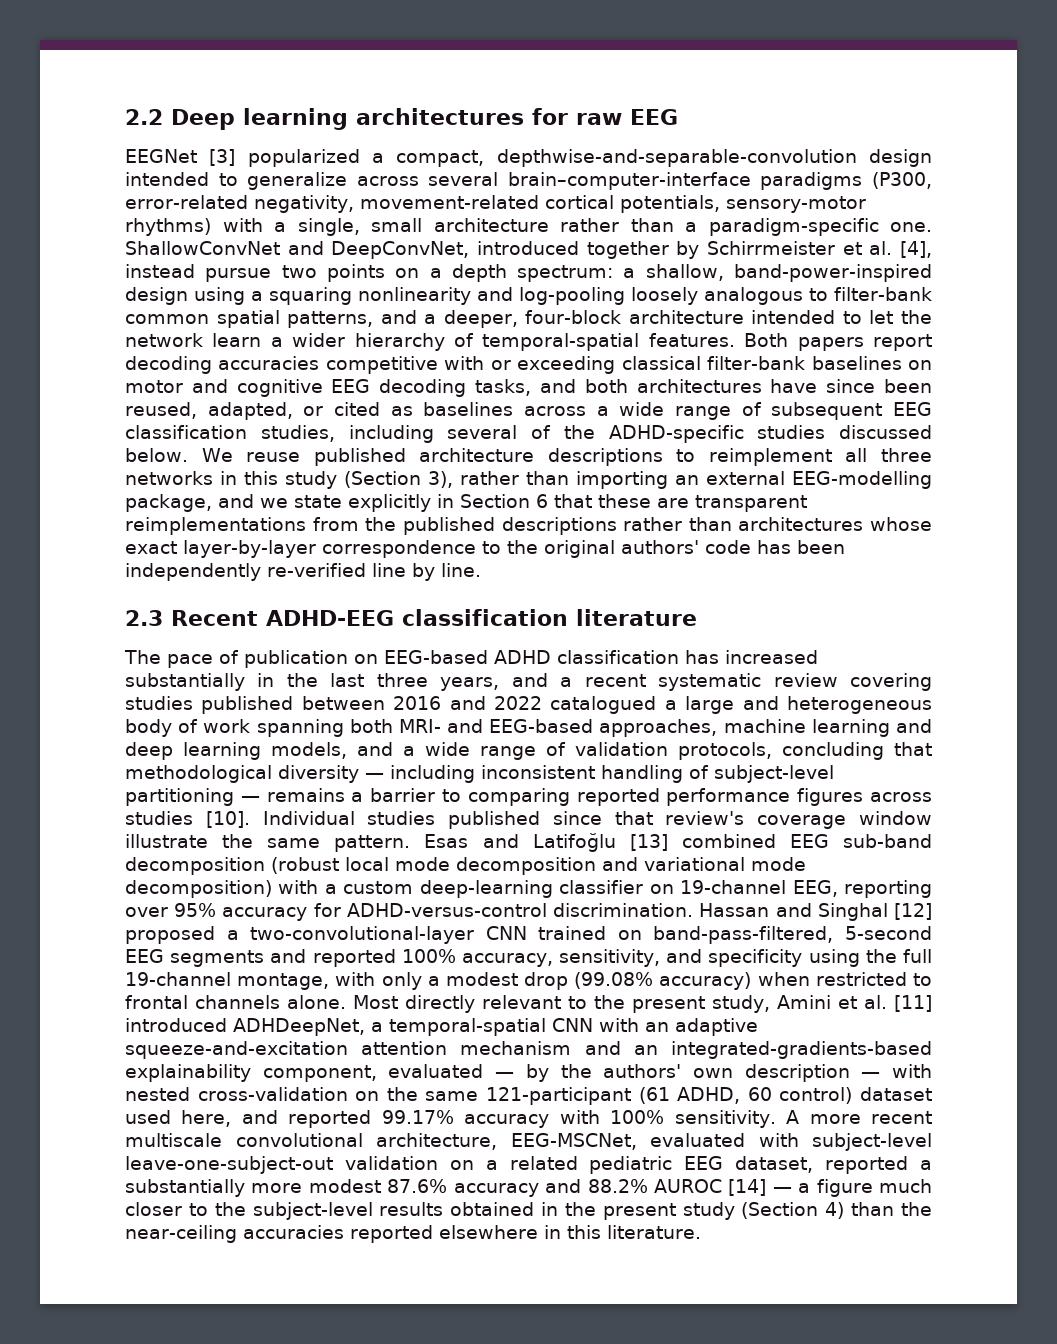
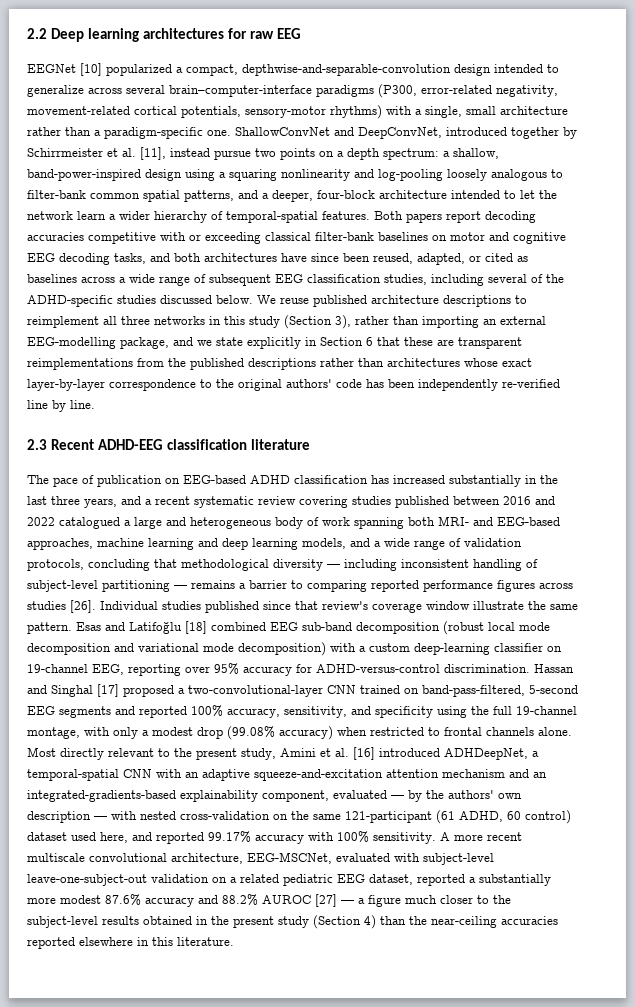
- EEGNet [3] popularized a compact, depthwise-and-separable-convolution design intended to generalize across several brain–computer-interface paradigms (P300, error-related negativity, movement-related cortical potentials, sensory-motor rhythms) with a single, small architecture rather than a paradigm-specific one.
+ EEGNet [10] popularized a compact, depthwise-and-separable-convolution design intended to generalize across several brain–computer-interface paradigms (P300, error-related negativity, movement-related cortical potentials, sensory-motor rhythms) with a single, small architecture rather than a paradigm-specific one.
- ShallowConvNet and DeepConvNet, introduced together by Schirrmeister et al. [4], instead pursue two points on a depth spectrum: a shallow, band-power-inspired design using a squaring nonlinearity and log-pooling loosely analogous to filter-bank common spatial patterns, and a deeper, four-block architecture intended to let the network learn a wider hierarchy of temporal-spatial features.
+ ShallowConvNet and DeepConvNet, introduced together by Schirrmeister et al. [11], instead pursue two points on a depth spectrum: a shallow, band-power-inspired design using a squaring nonlinearity and log-pooling loosely analogous to filter-bank common spatial patterns, and a deeper, four-block architecture intended to let the network learn a wider hierarchy of temporal-spatial features.
- The pace of publication on EEG-based ADHD classification has increased substantially in the last three years, and a recent systematic review covering studies published between 2016 and 2022 catalogued a large and heterogeneous body of work spanning both MRI- and EEG-based approaches, machine learning and deep learning models, and a wide range of validation protocols, concluding that methodological diversity — including inconsistent handling of subject-level partitioning — remains a barrier to comparing reported performance figures across studies [10].
+ The pace of publication on EEG-based ADHD classification has increased substantially in the last three years, and a recent systematic review covering studies published between 2016 and 2022 catalogued a large and heterogeneous body of work spanning both MRI- and EEG-based approaches, machine learning and deep learning models, and a wide range of validation protocols, concluding that methodological diversity — including inconsistent handling of subject-level partitioning — remains a barrier to comparing reported performance figures across studies [26].
- Esas and Latifoğlu [13] combined EEG sub-band decomposition (robust local mode decomposition and variational mode decomposition) with a custom deep-learning classifier on 19-channel EEG, reporting over 95% accuracy for ADHD-versus-control discrimination.
+ Esas and Latifoğlu [18] combined EEG sub-band decomposition (robust local mode decomposition and variational mode decomposition) with a custom deep-learning classifier on 19-channel EEG, reporting over 95% accuracy for ADHD-versus-control discrimination.
- Hassan and Singhal [12] proposed a two-convolutional-layer CNN trained on band-pass-filtered, 5-second EEG segments and reported 100% accuracy, sensitivity, and specificity using the full 19-channel montage, with only a modest drop (99.08% accuracy) when restricted to frontal channels alone.
+ Hassan and Singhal [17] proposed a two-convolutional-layer CNN trained on band-pass-filtered, 5-second EEG segments and reported 100% accuracy, sensitivity, and specificity using the full 19-channel montage, with only a modest drop (99.08% accuracy) when restricted to frontal channels alone.
- Most directly relevant to the present study, Amini et al. [11] introduced ADHDeepNet, a temporal-spatial CNN with an adaptive squeeze-and-excitation attention mechanism and an integrated-gradients-based explainability component, evaluated — by the authors' own description — with nested cross-validation on the same 121-participant (61 ADHD, 60 control) dataset used here, and reported 99.17% accuracy with 100% sensitivity.
+ Most directly relevant to the present study, Amini et al. [16] introduced ADHDeepNet, a temporal-spatial CNN with an adaptive squeeze-and-excitation attention mechanism and an integrated-gradients-based explainability component, evaluated — by the authors' own description — with nested cross-validation on the same 121-participant (61 ADHD, 60 control) dataset used here, and reported 99.17% accuracy with 100% sensitivity.
- A more recent multiscale convolutional architecture, EEG-MSCNet, evaluated with subject-level leave-one-subject-out validation on a related pediatric EEG dataset, reported a substantially more modest 87.6% accuracy and 88.2% AUROC [14] — a figure much closer to the subject-level results obtained in the present study (Section 4) than the near-ceiling accuracies reported elsewhere in this literature.
+ A more recent multiscale convolutional architecture, EEG-MSCNet, evaluated with subject-level leave-one-subject-out validation on a related pediatric EEG dataset, reported a substantially more modest 87.6% accuracy and 88.2% AUROC [27] — a figure much closer to the subject-level results obtained in the present study (Section 4) than the near-ceiling accuracies reported elsewhere in this literature.

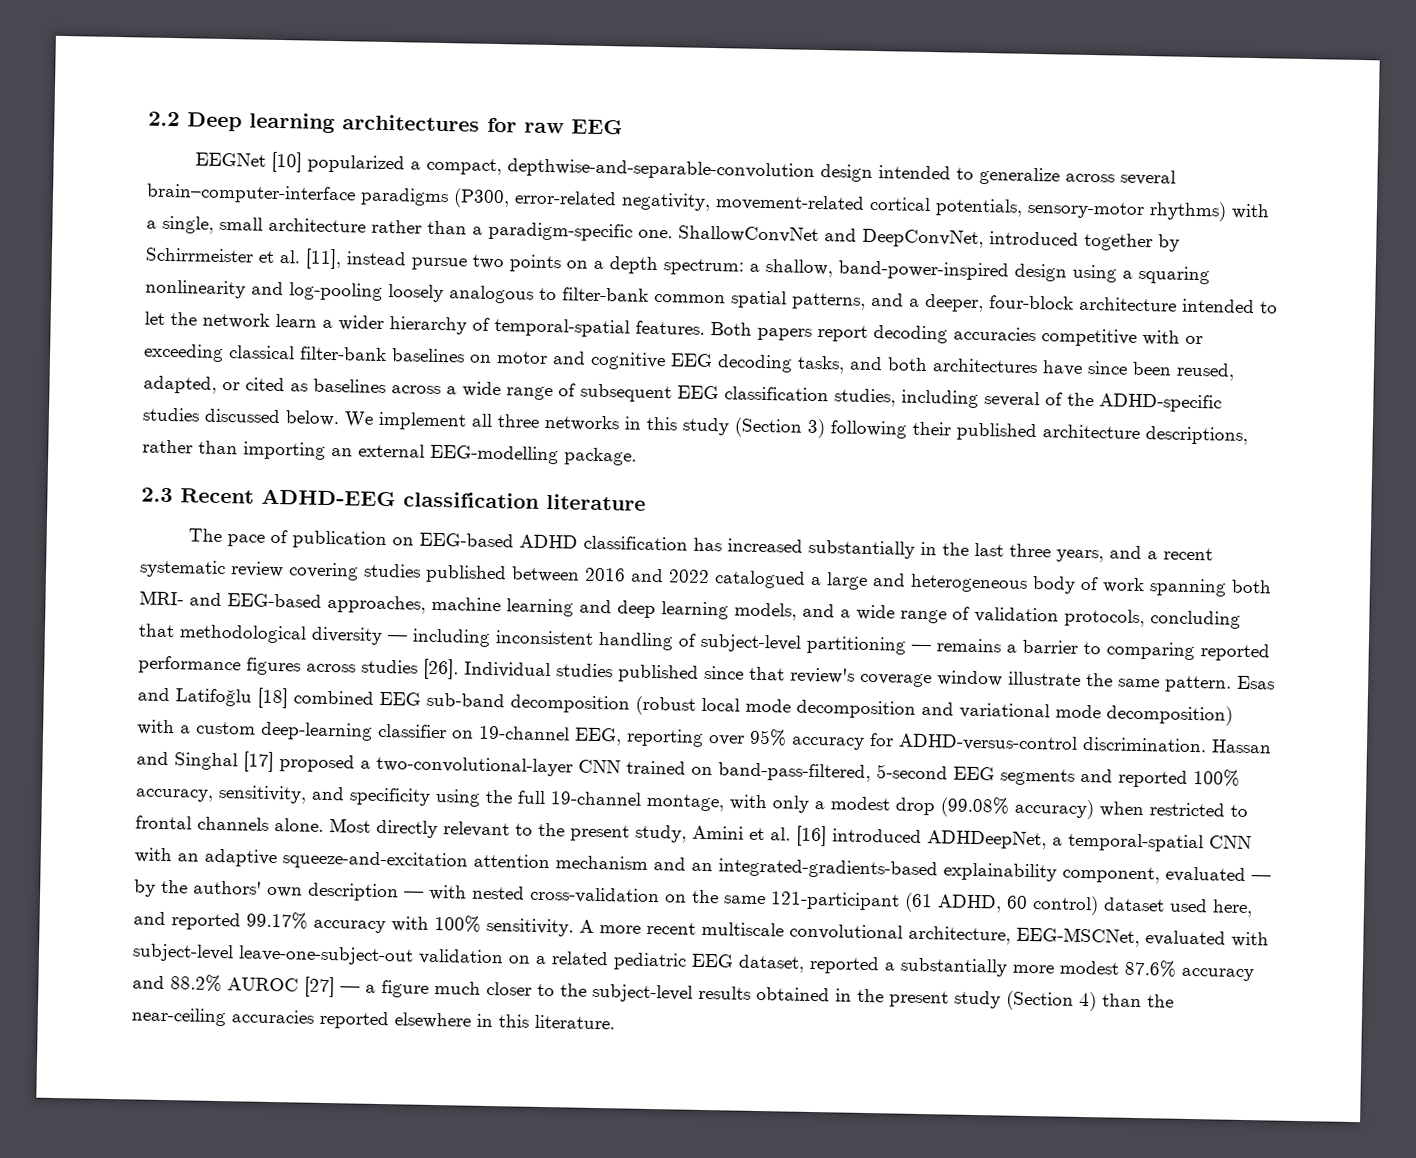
- We reuse published architecture descriptions to reimplement all three networks in this study (Section 3), rather than importing an external EEG-modelling package, and we state explicitly in Section 6 that these are transparent reimplementations from the published descriptions rather than architectures whose exact layer-by-layer correspondence to the original authors' code has been independently re-verified line by line.
+ We implement all three networks in this study (Section 3) following their published architecture descriptions, rather than importing an external EEG-modelling package.

